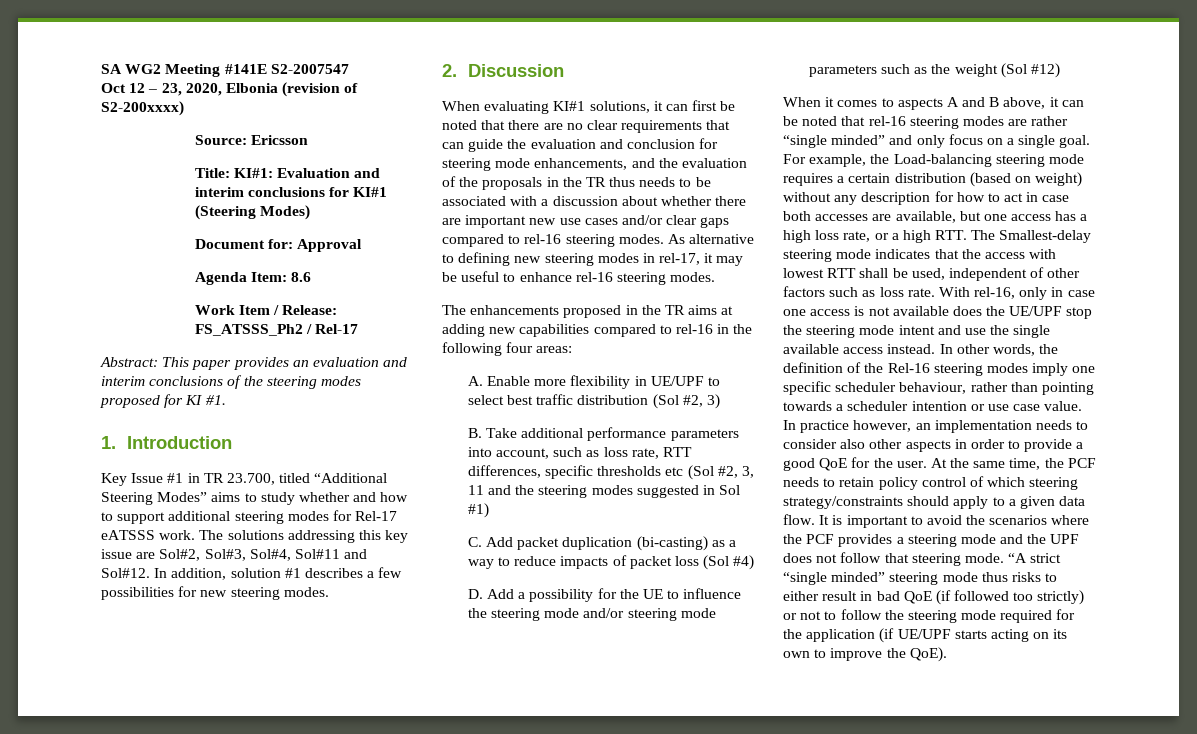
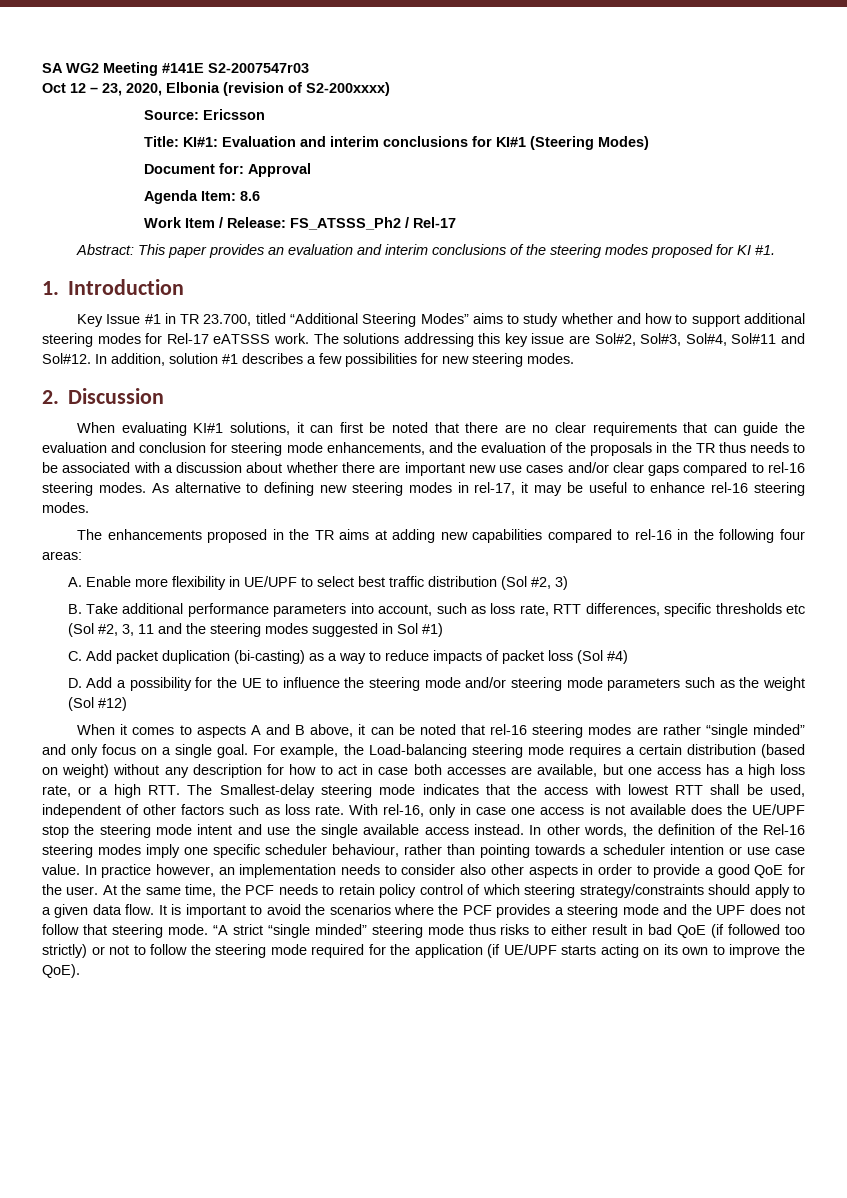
- SA WG2 Meeting #141E S2-2007547
+ SA WG2 Meeting #141E S2-2007547r03

